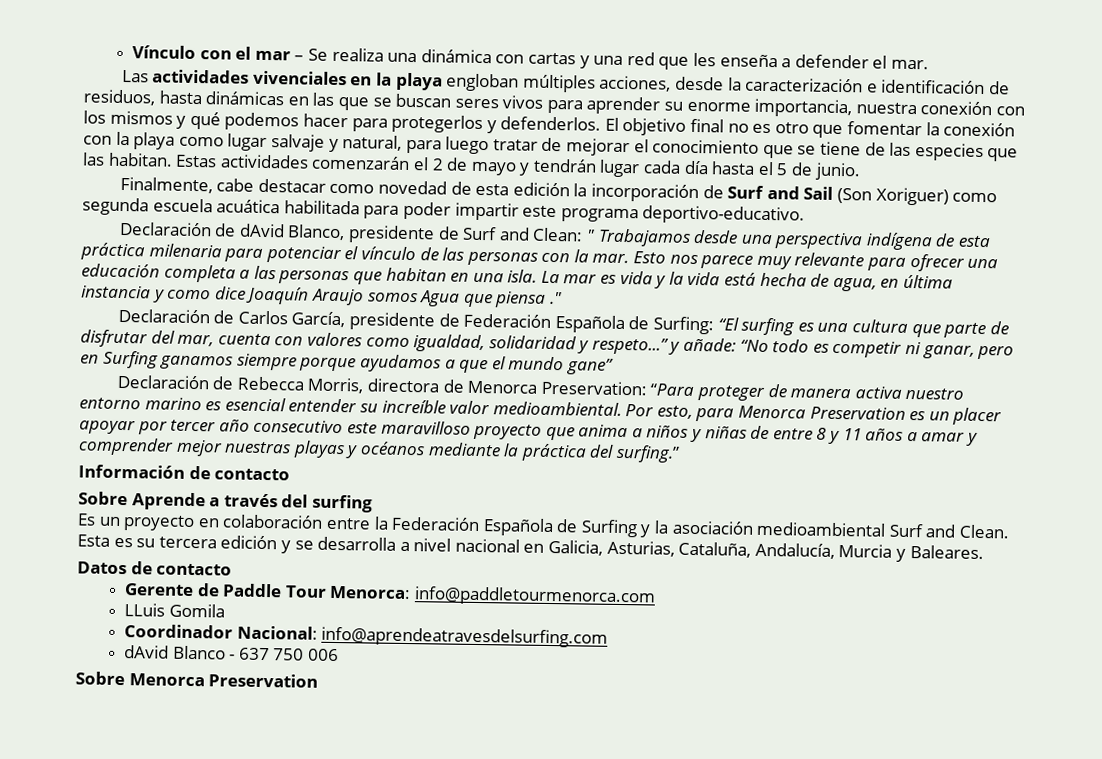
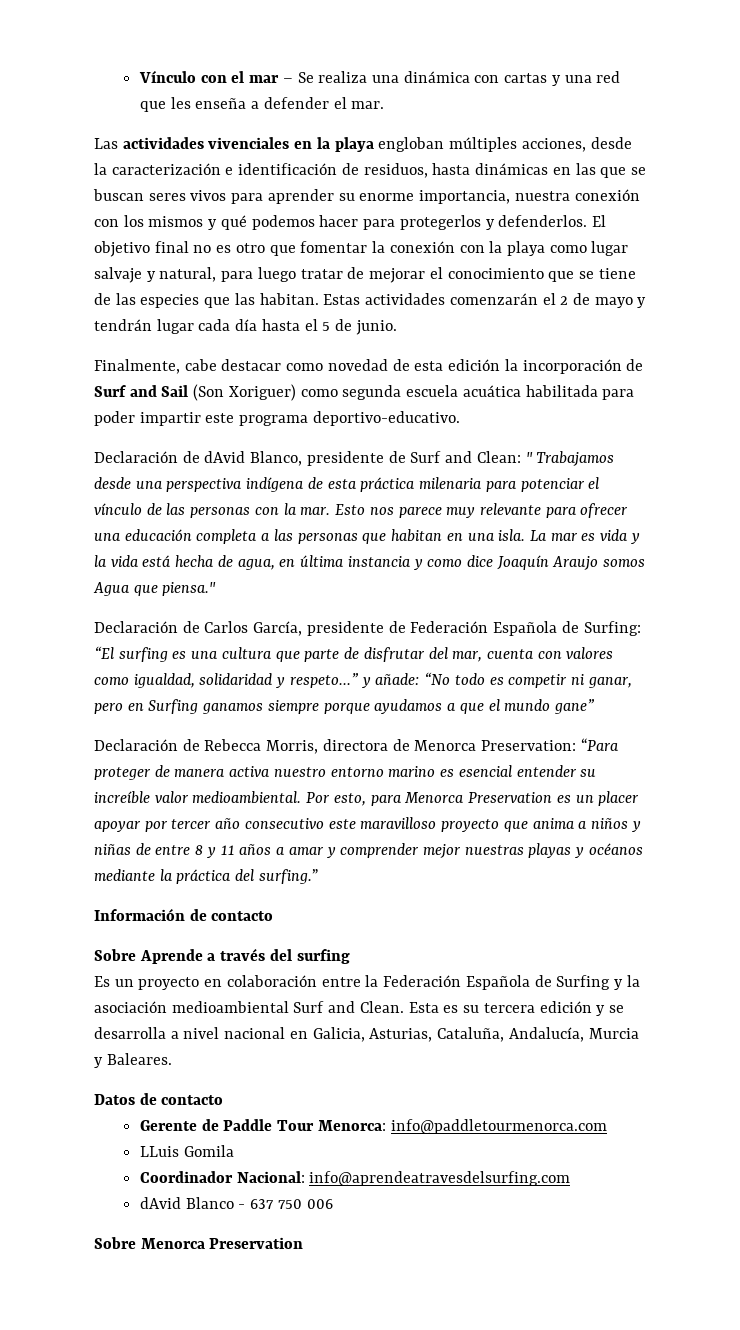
- La mar es vida y la vida está hecha de agua, en última instancia y como dice Joaquín Araujo somos Agua que piensa ."
+ La mar es vida y la vida está hecha de agua, en última instancia y como dice Joaquín Araujo somos Agua que piensa."

